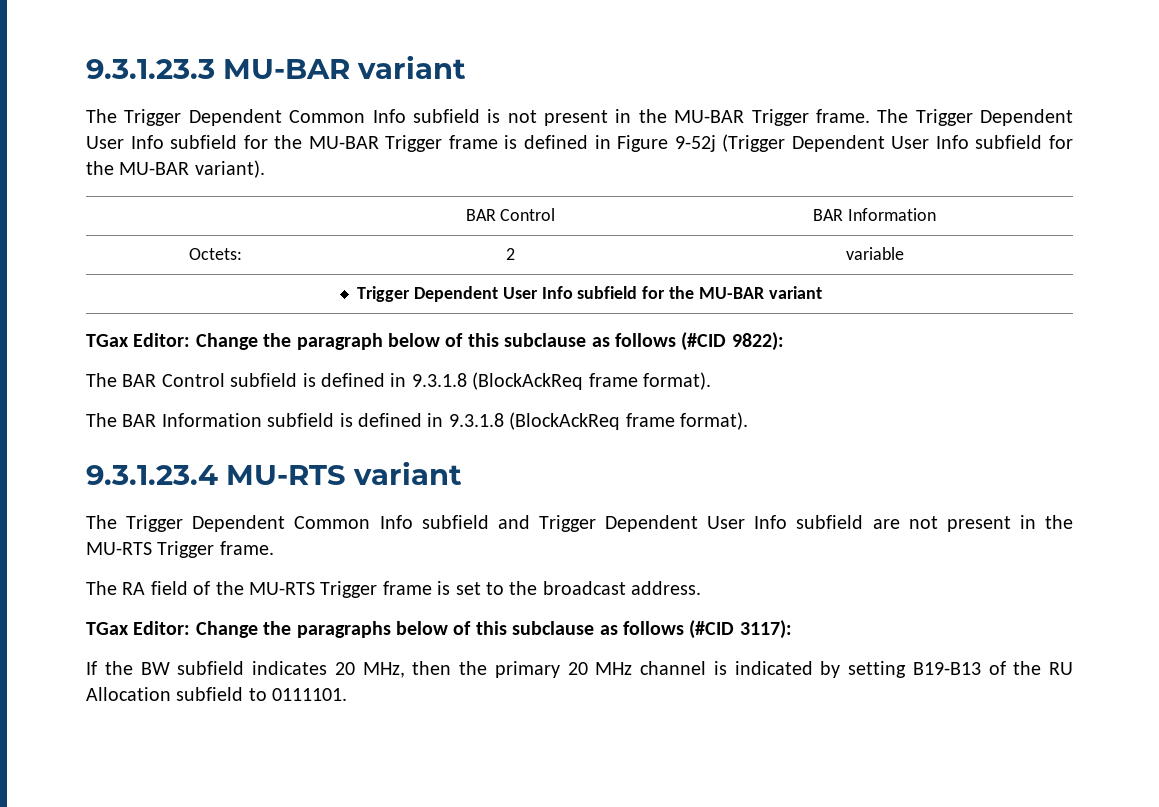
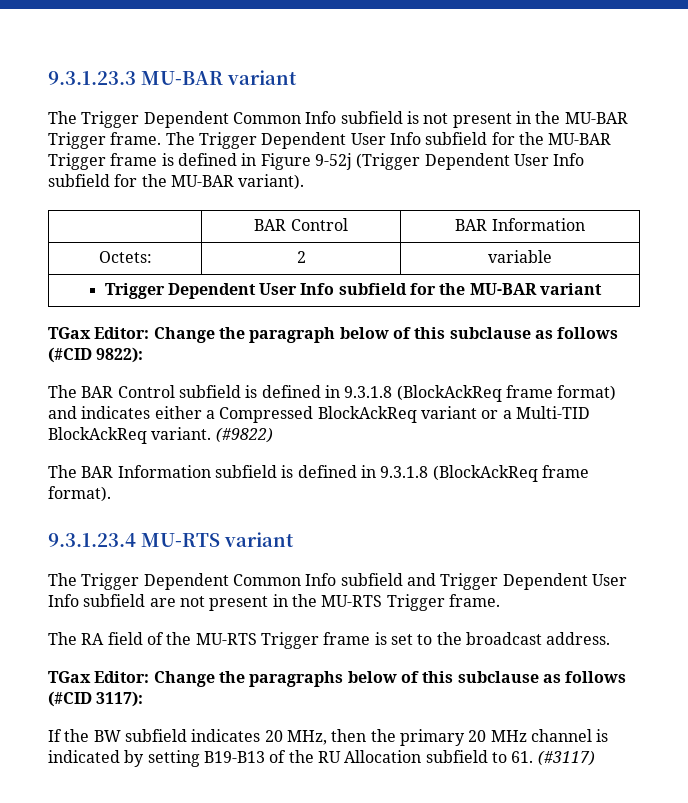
- The BAR Control subfield is defined in 9.3.1.8 (BlockAckReq frame format).
+ The BAR Control subfield is defined in 9.3.1.8 (BlockAckReq frame format) and indicates either a Compressed BlockAckReq variant or a Multi-TID BlockAckReq variant. (#9822)
- If the BW subfield indicates 20 MHz, then the primary 20 MHz channel is indicated by setting B19-B13 of the RU Allocation subfield to 0111101.
+ If the BW subfield indicates 20 MHz, then the primary 20 MHz channel is indicated by setting B19-B13 of the RU Allocation subfield to 61. (#3117)

